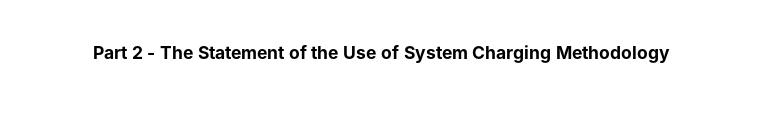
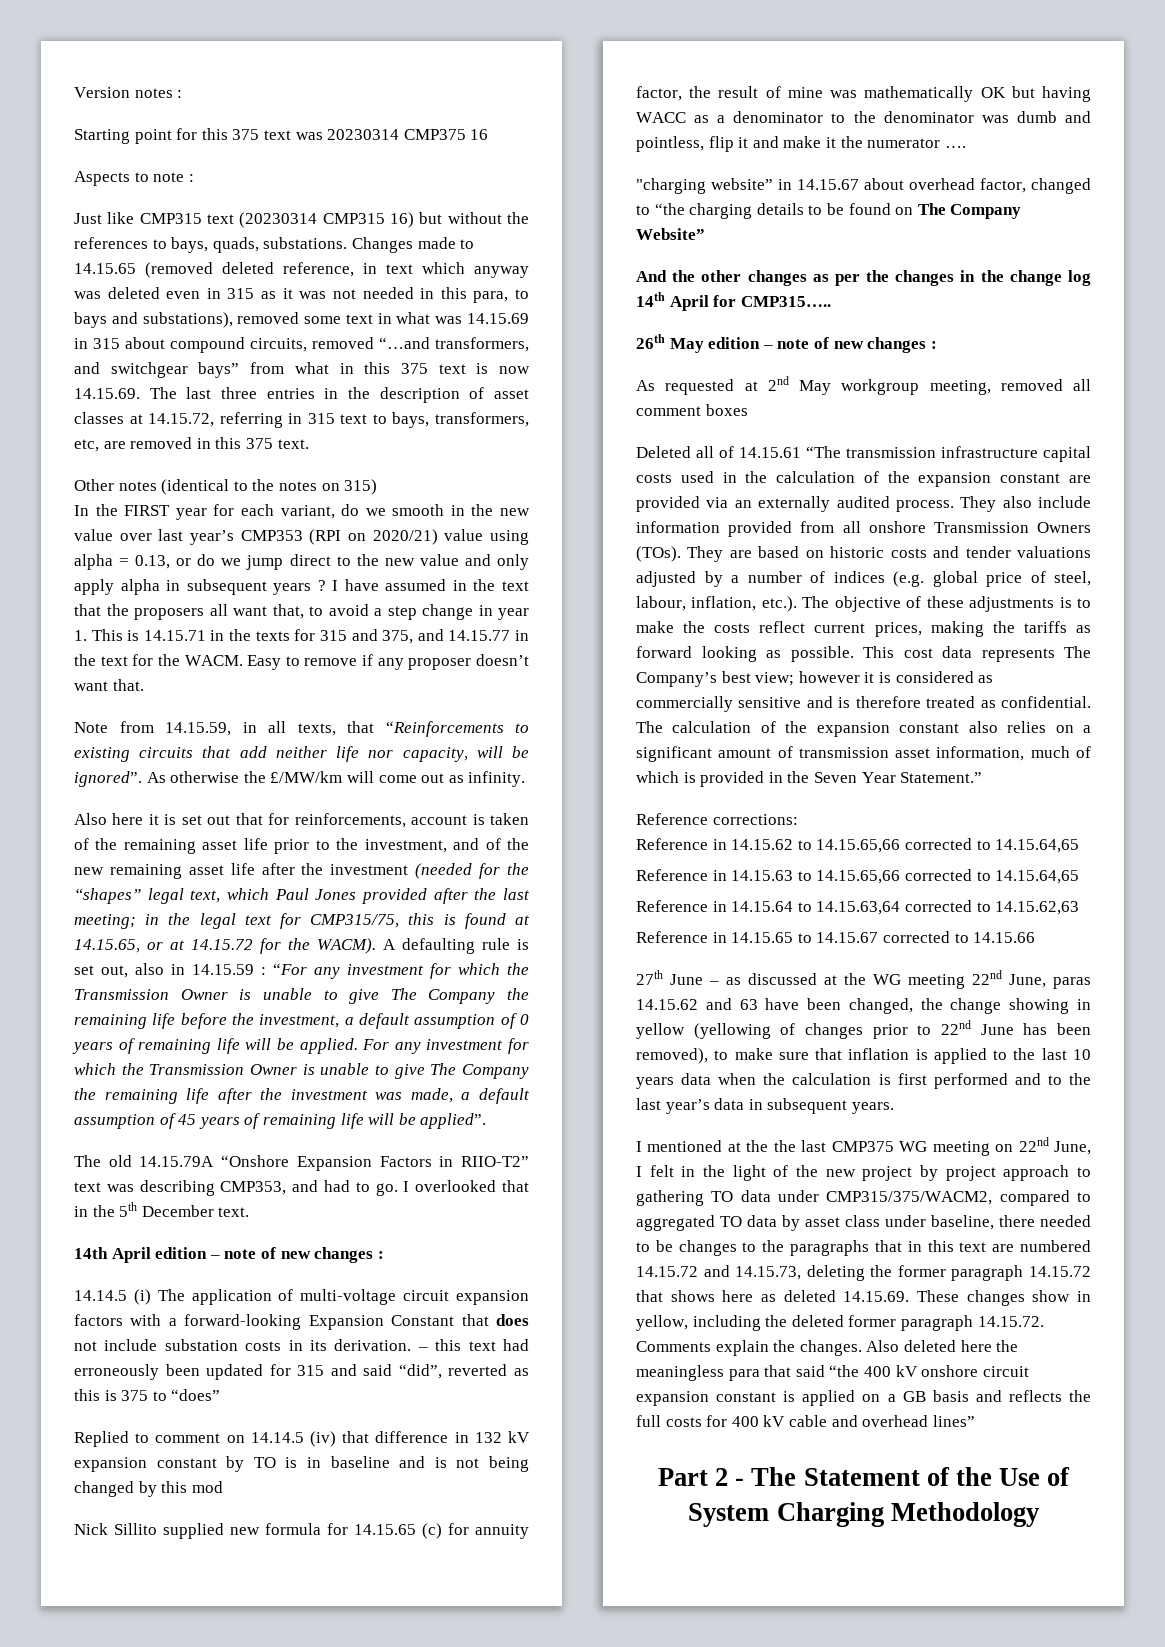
+ Version notes :
+ Starting point for this 375 text was 20230314 CMP375 16
+ Aspects to note :
+ Just like CMP315 text (20230314 CMP315 16) but without the references to bays, quads, substations. Changes made to 14.15.65 (removed deleted reference, in text which anyway was deleted even in 315 as it was not needed in this para, to bays and substations), removed some text in what was 14.15.69 in 315 about compound circuits, removed “…and transformers, and switchgear bays” from what in this 375 text is now 14.15.69. The last three entries in the description of asset classes at 14.15.72, referring in 315 text to bays, transformers, etc, are removed in this 375 text.
+ Other notes (identical to the notes on 315)
+ In the FIRST year for each variant, do we smooth in the new value over last year’s CMP353 (RPI on 2020/21) value using alpha = 0.13, or do we jump direct to the new value and only apply alpha in subsequent years ? I have assumed in the text that the proposers all want that, to avoid a step change in year 1. This is 14.15.71 in the texts for 315 and 375, and 14.15.77 in the text for the WACM. Easy to remove if any proposer doesn’t want that.
+ Note from 14.15.59, in all texts, that “Reinforcements to existing circuits that add neither life nor capacity, will be ignored”. As otherwise the £/MW/km will come out as infinity.
+ Also here it is set out that for reinforcements, account is taken of the remaining asset life prior to the investment, and of the new remaining asset life after the investment (needed for the “shapes” legal text, which Paul Jones provided after the last meeting; in the legal text for CMP315/75, this is found at 14.15.65, or at 14.15.72 for the WACM). A defaulting rule is set out, also in 14.15.59 : “For any investment for which the Transmission Owner is unable to give The Company the remaining life before the investment, a default assumption of 0 years of remaining life will be applied. For any investment for which the Transmission Owner is unable to give The Company the remaining life after the investment was made, a default assumption of 45 years of remaining life will be applied”.
+ The old 14.15.79A “Onshore Expansion Factors in RIIO-T2” text was describing CMP353, and had to go. I overlooked that in the 5th December text.
+ 14th April edition – note of new changes :
+ 14.14.5 (i) The application of multi-voltage circuit expansion factors with a forward-looking Expansion Constant that does not include substation costs in its derivation. – this text had erroneously been updated for 315 and said “did”, reverted as this is 375 to “does”
+ Replied to comment on 14.14.5 (iv) that difference in 132 kV expansion constant by TO is in baseline and is not being changed by this mod
+ Nick Sillito supplied new formula for 14.15.65 (c) for annuity factor, the result of mine was mathematically OK but having WACC as a denominator to the denominator was dumb and pointless, flip it and make it the numerator ….
+ "charging website” in 14.15.67 about overhead factor, changed to “the charging details to be found on The Company Website”
+ And the other changes as per the changes in the change log 14th April for CMP315…..
+ 26th May edition – note of new changes :
+ As requested at 2nd May workgroup meeting, removed all comment boxes
+ Deleted all of 14.15.61 “The transmission infrastructure capital costs used in the calculation of the expansion constant are provided via an externally audited process. They also include information provided from all onshore Transmission Owners (TOs). They are based on historic costs and tender valuations adjusted by a number of indices (e.g. global price of steel, labour, inflation, etc.). The objective of these adjustments is to make the costs reflect current prices, making the tariffs as forward looking as possible. This cost data represents The Company’s best view; however it is considered as commercially sensitive and is therefore treated as confidential. The calculation of the expansion constant also relies on a significant amount of transmission asset information, much of which is provided in the Seven Year Statement.”
+ Reference corrections:
+ Reference in 14.15.62 to 14.15.65,66 corrected to 14.15.64,65
+ Reference in 14.15.63 to 14.15.65,66 corrected to 14.15.64,65
+ Reference in 14.15.64 to 14.15.63,64 corrected to 14.15.62,63
+ Reference in 14.15.65 to 14.15.67 corrected to 14.15.66
+ 27th June – as discussed at the WG meeting 22nd June, paras 14.15.62 and 63 have been changed, the change showing in yellow (yellowing of changes prior to 22nd June has been removed), to make sure that inflation is applied to the last 10 years data when the calculation is first performed and to the last year’s data in subsequent years.
+ I mentioned at the the last CMP375 WG meeting on 22nd June, I felt in the light of the new project by project approach to gathering TO data under CMP315/375/WACM2, compared to aggregated TO data by asset class under baseline, there needed to be changes to the paragraphs that in this text are numbered 14.15.72 and 14.15.73, deleting the former paragraph 14.15.72 that shows here as deleted 14.15.69. These changes show in yellow, including the deleted former paragraph 14.15.72. Comments explain the changes. Also deleted here the meaningless para that said “the 400 kV onshore circuit expansion constant is applied on a GB basis and reflects the full costs for 400 kV cable and overhead lines”

